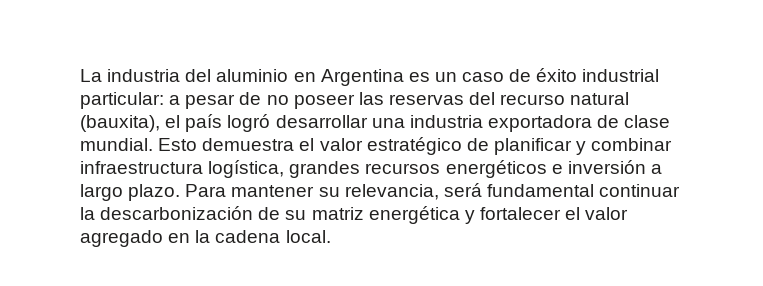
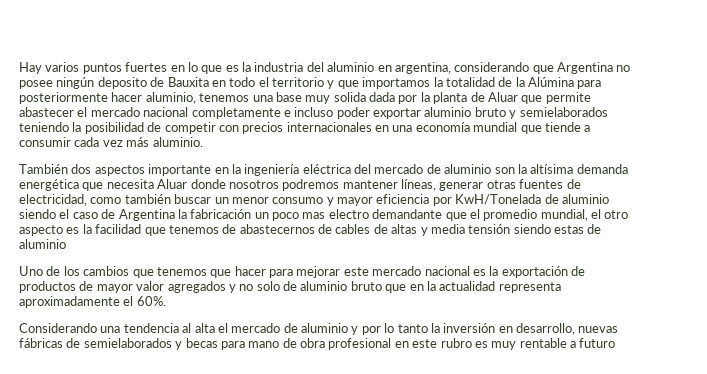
- La industria del aluminio en Argentina es un caso de éxito industrial particular: a pesar de no poseer las reservas del recurso natural (bauxita), el país logró desarrollar una industria exportadora de clase mundial. Esto demuestra el valor estratégico de planificar y combinar infraestructura logística, grandes recursos energéticos e inversión a largo plazo. Para mantener su relevancia, será fundamental continuar la descarbonización de su matriz energética y fortalecer el valor agregado en la cadena local.
+ Hay varios puntos fuertes en lo que es la industria del aluminio en argentina, considerando que Argentina no posee ningún deposito de Bauxita en todo el territorio y que importamos la totalidad de la Alúmina para posteriormente hacer aluminio, tenemos una base muy solida dada por la planta de Aluar que permite abastecer el mercado nacional completamente e incluso poder exportar aluminio bruto y semielaborados teniendo la posibilidad de competir con precios internacionales en una economía mundial que tiende a consumir cada vez más aluminio.
+ También dos aspectos importante en la ingeniería eléctrica del mercado de aluminio son la altísima demanda energética que necesita Aluar donde nosotros podremos mantener líneas, generar otras fuentes de electricidad, como también buscar un menor consumo y mayor eficiencia por KwH/Tonelada de aluminio siendo el caso de Argentina la fabricación un poco mas electro demandante que el promedio mundial, el otro aspecto es la facilidad que tenemos de abastecernos de cables de altas y media tensión siendo estas de aluminio
+ Uno de los cambios que tenemos que hacer para mejorar este mercado nacional es la exportación de productos de mayor valor agregados y no solo de aluminio bruto que en la actualidad representa aproximadamente el 60%.
+ Considerando una tendencia al alta el mercado de aluminio y por lo tanto la inversión en desarrollo, nuevas fábricas de semielaborados y becas para mano de obra profesional en este rubro es muy rentable a futuro

